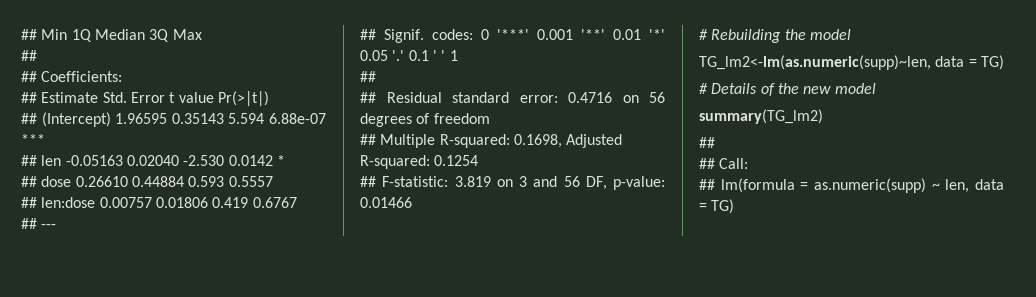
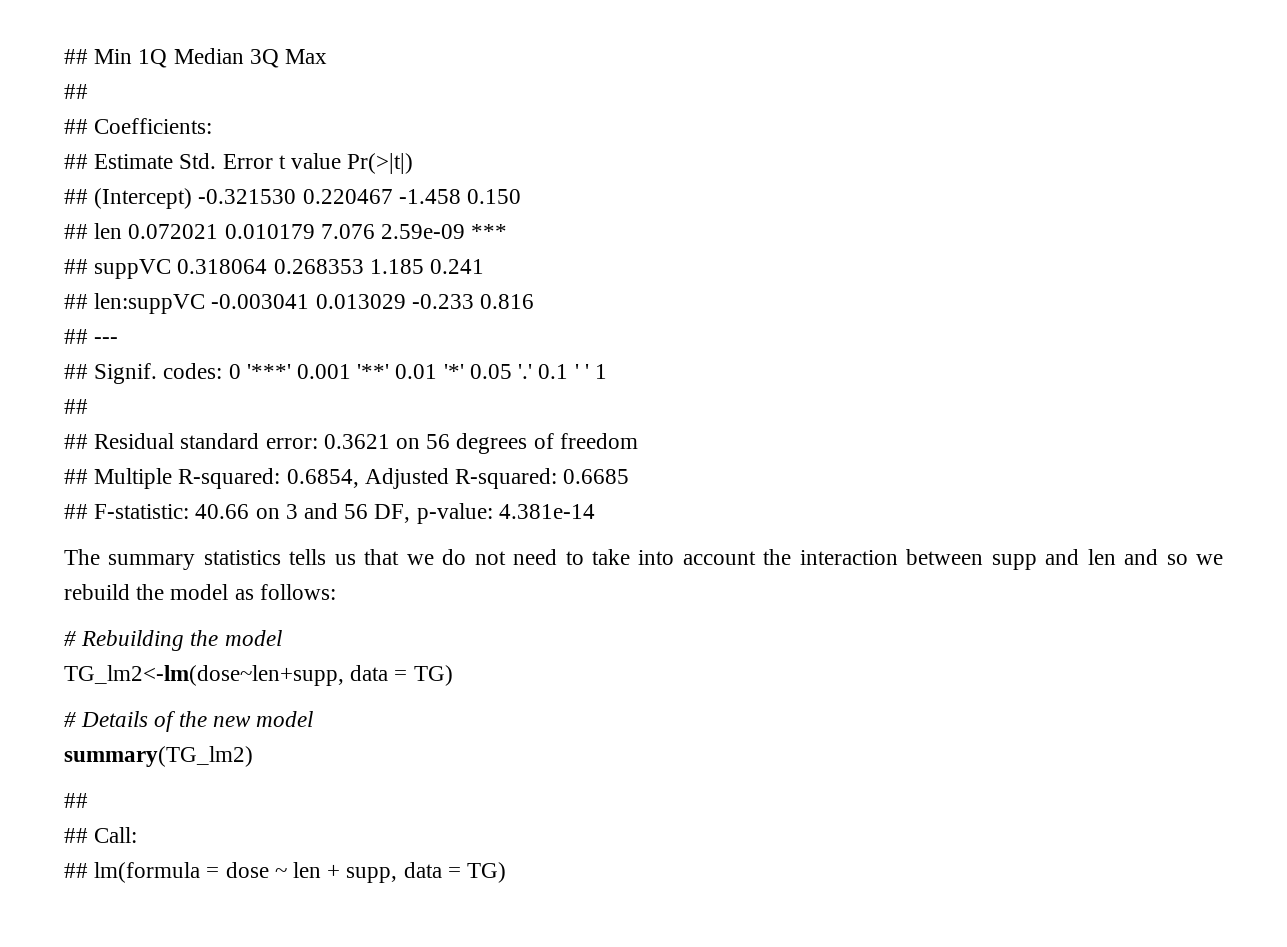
- ## (Intercept) 1.96595 0.35143 5.594 6.88e-07 ***
- ## len -0.05163 0.02040 -2.530 0.0142 *
- ## dose 0.26610 0.44884 0.593 0.5557
- ## len:dose 0.00757 0.01806 0.419 0.6767
+ ## (Intercept) -0.321530 0.220467 -1.458 0.150
+ ## len 0.072021 0.010179 7.076 2.59e-09 ***
+ ## suppVC 0.318064 0.268353 1.185 0.241
+ ## len:suppVC -0.003041 0.013029 -0.233 0.816
- ## Residual standard error: 0.4716 on 56 degrees of freedom
+ ## Residual standard error: 0.3621 on 56 degrees of freedom
- ## Multiple R-squared: 0.1698, Adjusted R-squared: 0.1254
+ ## Multiple R-squared: 0.6854, Adjusted R-squared: 0.6685
- ## F-statistic: 3.819 on 3 and 56 DF, p-value: 0.01466
+ ## F-statistic: 40.66 on 3 and 56 DF, p-value: 4.381e-14
+ The summary statistics tells us that we do not need to take into account the interaction between supp and len and so we rebuild the model as follows:
- TG_lm2<-lm(as.numeric(supp)~len, data = TG)
+ TG_lm2<-lm(dose~len+supp, data = TG)
- ## lm(formula = as.numeric(supp) ~ len, data = TG)
+ ## lm(formula = dose ~ len + supp, data = TG)

